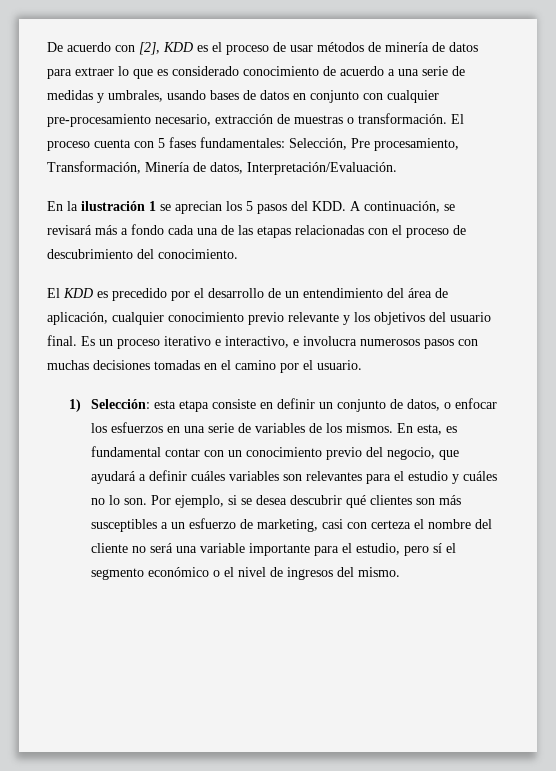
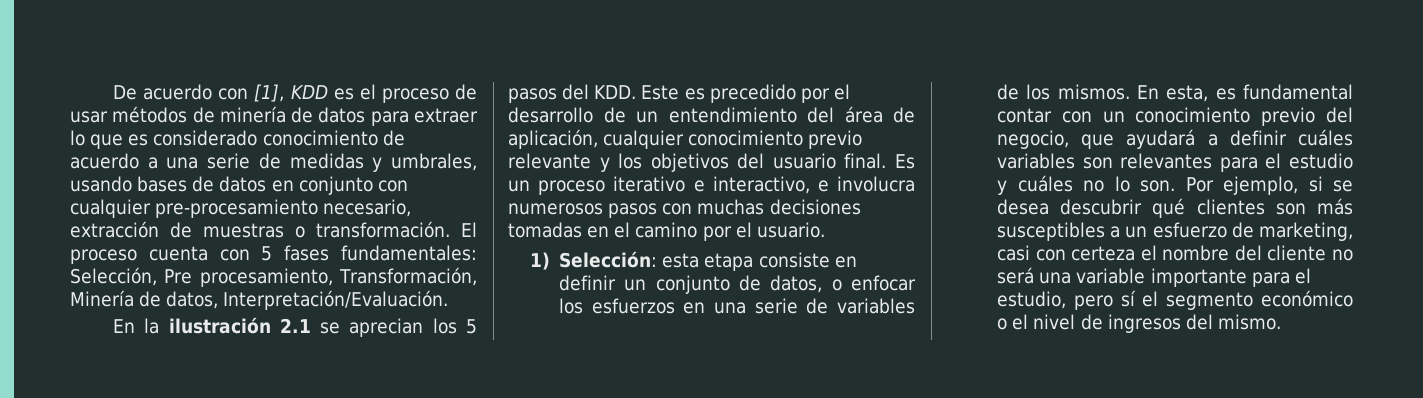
- De acuerdo con [2], KDD es el proceso de usar métodos de minería de datos para extraer lo que es considerado conocimiento de acuerdo a una serie de medidas y umbrales, usando bases de datos en conjunto con cualquier pre-procesamiento necesario, extracción de muestras o transformación.
+ De acuerdo con [1], KDD es el proceso de usar métodos de minería de datos para extraer lo que es considerado conocimiento de acuerdo a una serie de medidas y umbrales, usando bases de datos en conjunto con cualquier pre-procesamiento necesario, extracción de muestras o transformación.
- En la ilustración 1 se aprecian los 5 pasos del KDD. A continuación, se revisará más a fondo cada una de las etapas relacionadas con el proceso de descubrimiento del conocimiento.
- El KDD es precedido por el desarrollo de un entendimiento del área de aplicación, cualquier conocimiento previo relevante y los objetivos del usuario final.
+ En la ilustración 2.1 se aprecian los 5 pasos del KDD. Este es precedido por el desarrollo de un entendimiento del área de aplicación, cualquier conocimiento previo relevante y los objetivos del usuario final.

